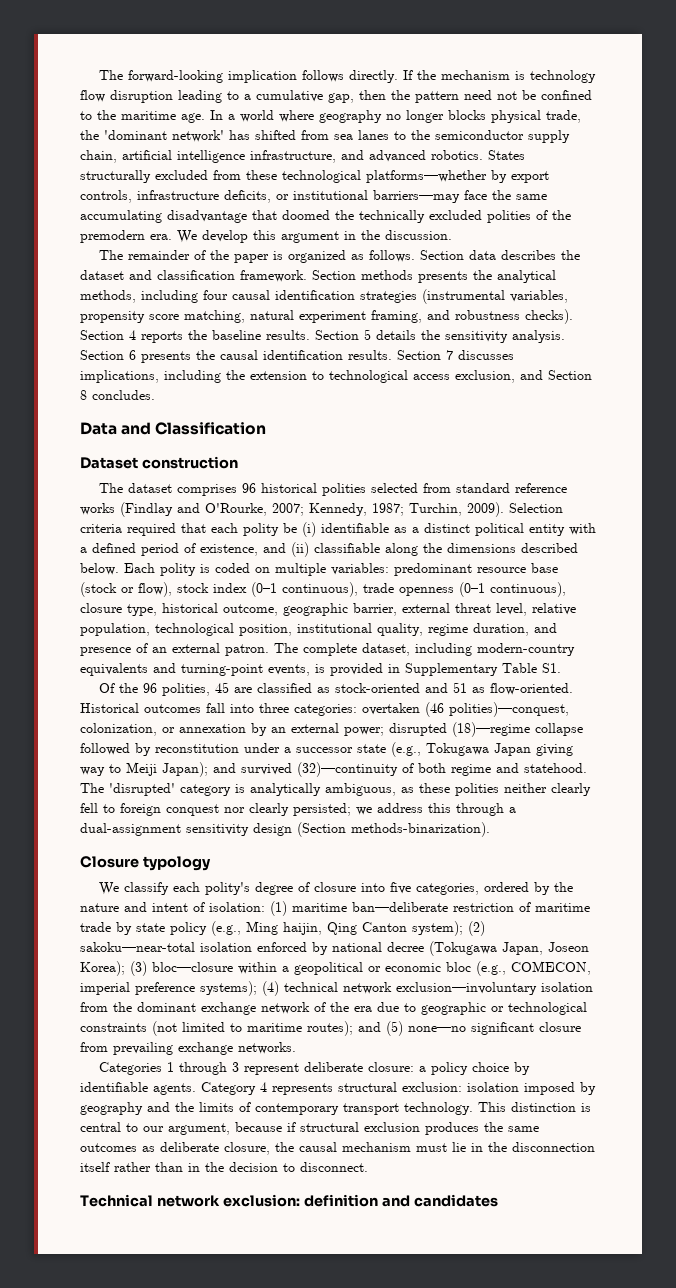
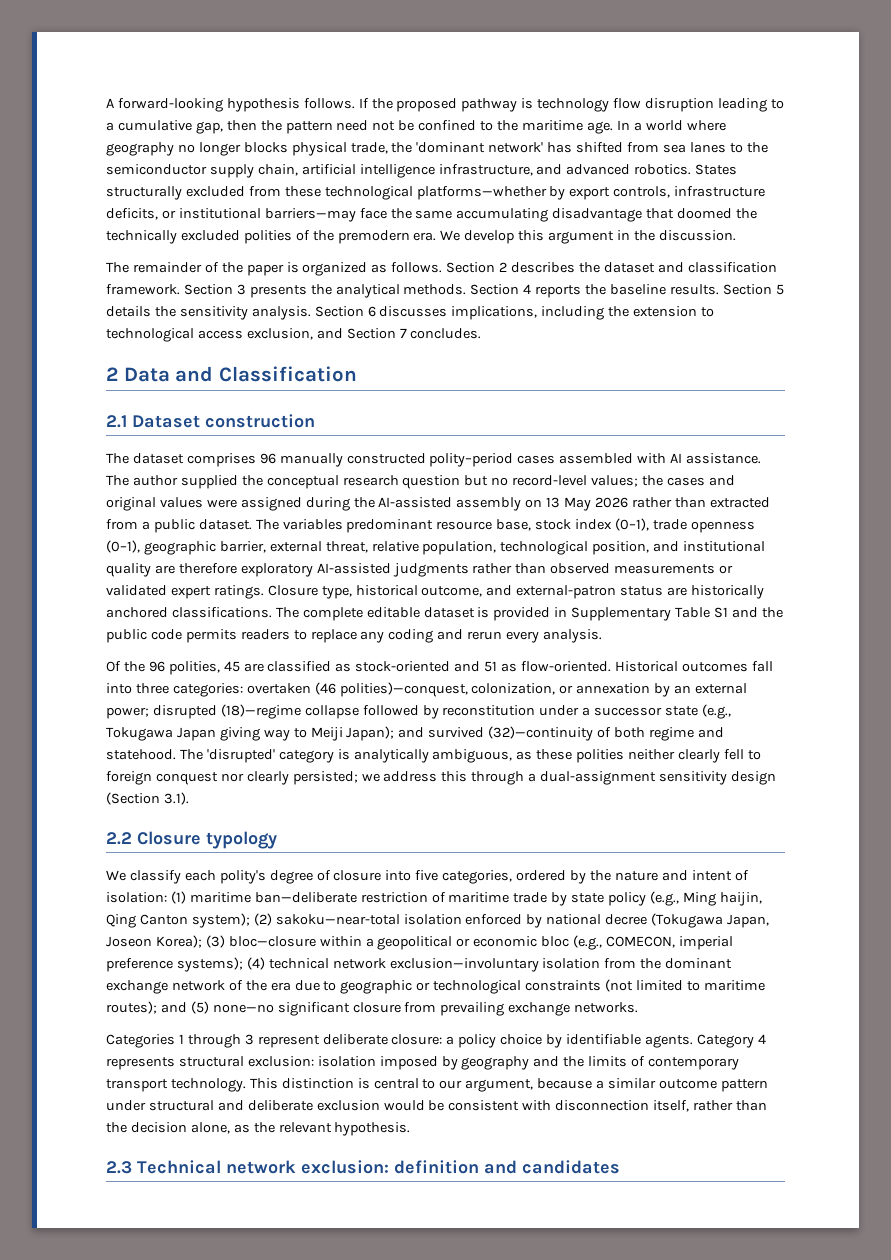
- The forward-looking implication follows directly. If the mechanism is technology flow disruption leading to a cumulative gap, then the pattern need not be confined to the maritime age.
+ A forward-looking hypothesis follows. If the proposed pathway is technology flow disruption leading to a cumulative gap, then the pattern need not be confined to the maritime age.
- Section data describes the dataset and classification framework.
+ Section 2 describes the dataset and classification framework.
- Section methods presents the analytical methods, including four causal identification strategies (instrumental variables, propensity score matching, natural experiment framing, and robustness checks).
+ Section 3 presents the analytical methods.
- Section 6 presents the causal identification results. Section 7 discusses implications, including the extension to technological access exclusion, and Section 8 concludes.
+ Section 6 discusses implications, including the extension to technological access exclusion, and Section 7 concludes.
- Data and Classification
+ 2 Data and Classification
- Dataset construction
+ 2.1 Dataset construction
- The dataset comprises 96 historical polities selected from standard reference works (Findlay and O'Rourke, 2007; Kennedy, 1987; Turchin, 2009). Selection criteria required that each polity be (i) identifiable as a distinct political entity with a defined period of existence, and (ii) classifiable along the dimensions described below. Each polity is coded on multiple variables: predominant resource base (stock or flow), stock index (0–1 continuous), trade openness (0–1 continuous), closure type, historical outcome, geographic barrier, external threat level, relative population, technological position, institutional quality, regime duration, and presence of an external patron. The complete dataset, including modern-country equivalents and turning-point events, is provided in Supplementary Table S1.
+ The dataset comprises 96 manually constructed polity–period cases assembled with AI assistance. The author supplied the conceptual research question but no record-level values; the cases and original values were assigned during the AI-assisted assembly on 13 May 2026 rather than extracted from a public dataset. The variables predominant resource base, stock index (0–1), trade openness (0–1), geographic barrier, external threat, relative population, technological position, and institutional quality are therefore exploratory AI-assisted judgments rather than observed measurements or validated expert ratings. Closure type, historical outcome, and external-patron status are historically anchored classifications. The complete editable dataset is provided in Supplementary Table S1 and the public code permits readers to replace any coding and rerun every analysis.
- The 'disrupted' category is analytically ambiguous, as these polities neither clearly fell to foreign conquest nor clearly persisted; we address this through a dual-assignment sensitivity design (Section methods-binarization).
- Closure typology
+ The 'disrupted' category is analytically ambiguous, as these polities neither clearly fell to foreign conquest nor clearly persisted; we address this through a dual-assignment sensitivity design (Section 3.1).
+ 2.2 Closure typology
- This distinction is central to our argument, because if structural exclusion produces the same outcomes as deliberate closure, the causal mechanism must lie in the disconnection itself rather than in the decision to disconnect.
- Technical network exclusion: definition and candidates
+ This distinction is central to our argument, because a similar outcome pattern under structural and deliberate exclusion would be consistent with disconnection itself, rather than the decision alone, as the relevant hypothesis.
+ 2.3 Technical network exclusion: definition and candidates

